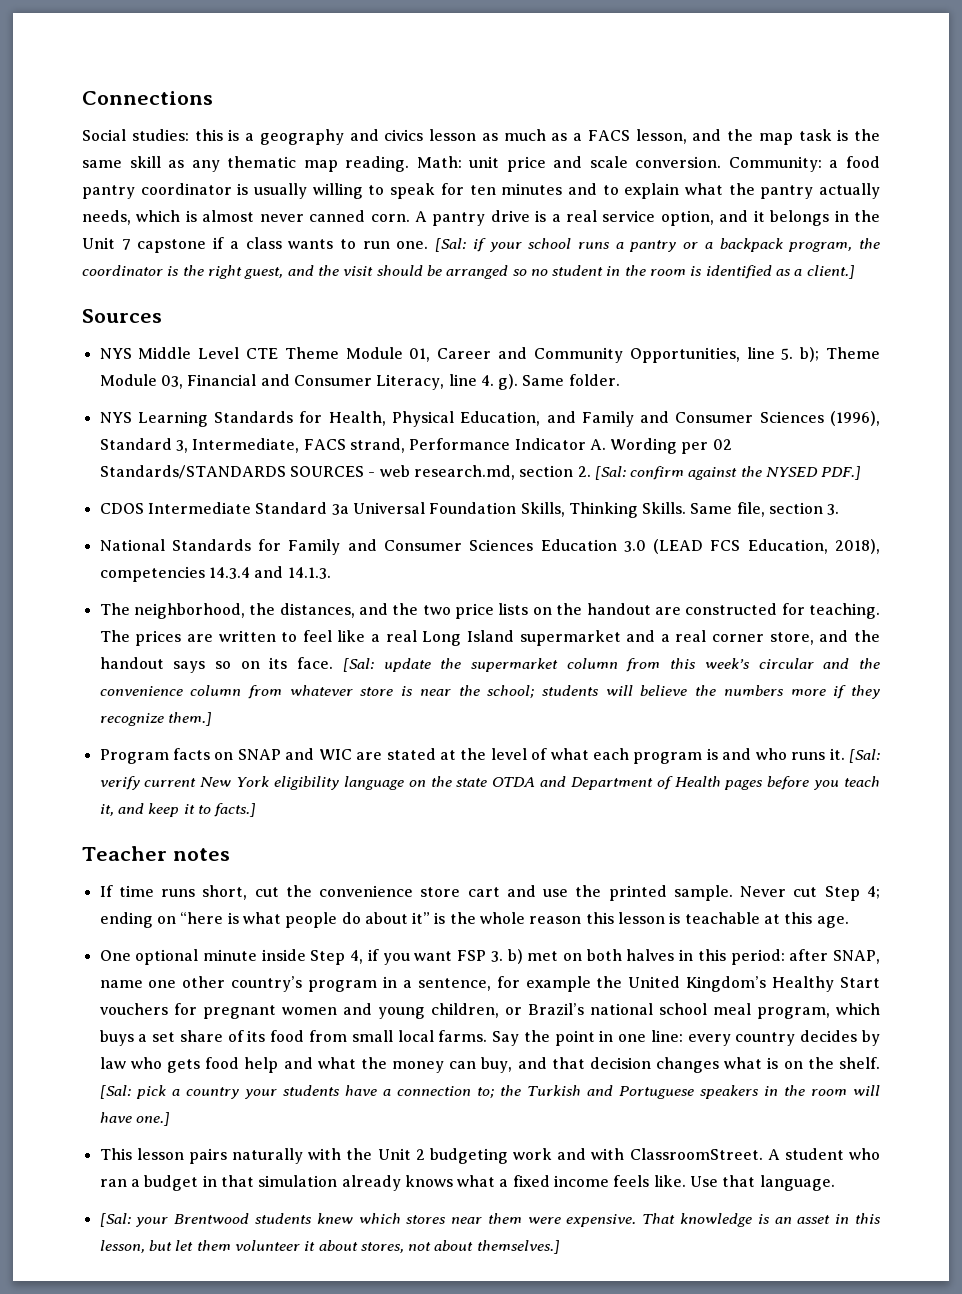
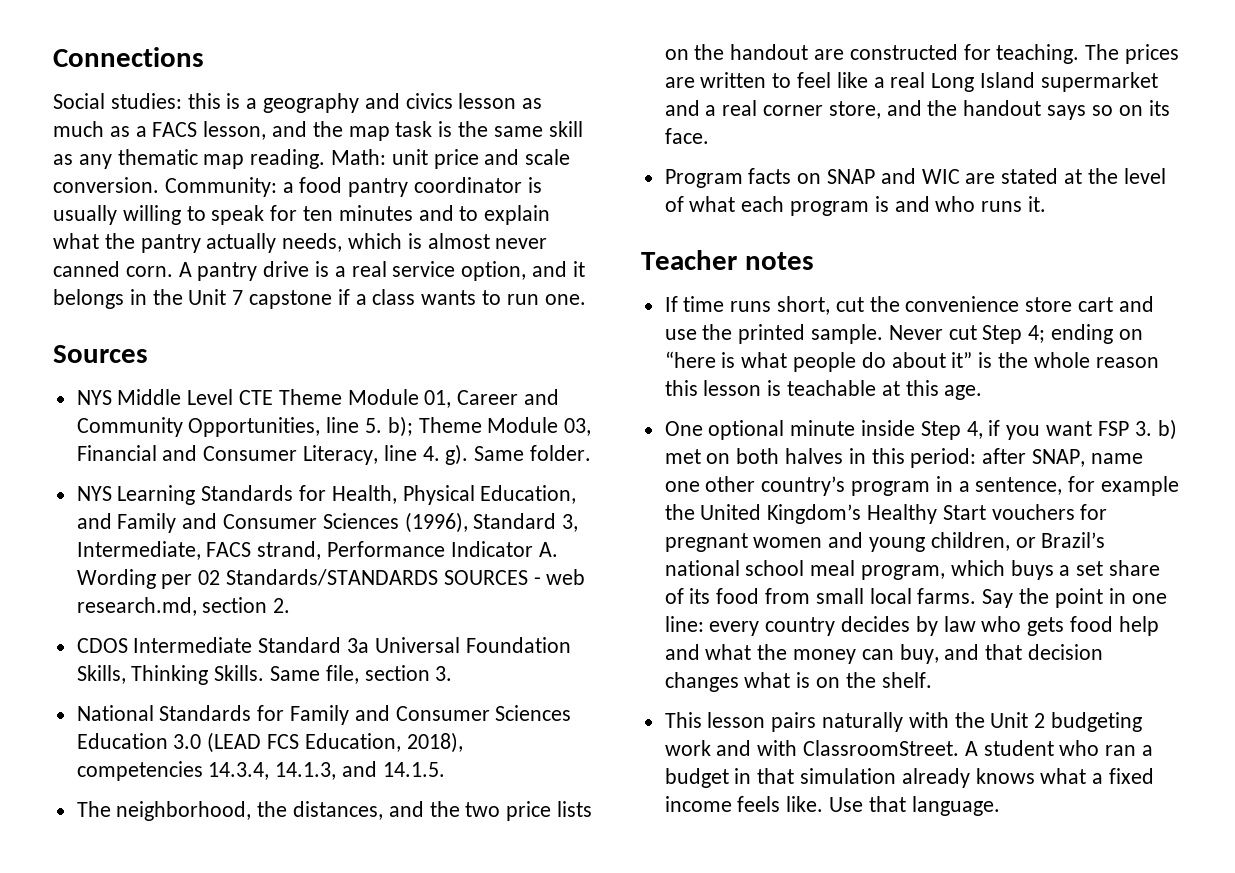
- [Sal: if your school runs a pantry or a backpack program, the coordinator is the right guest, and the visit should be arranged so no student in the room is identified as a client.]
- NYS Learning Standards for Health, Physical Education, and Family and Consumer Sciences (1996), Standard 3, Intermediate, FACS strand, Performance Indicator A. Wording per 02 Standards/STANDARDS SOURCES - web research.md, section 2. [Sal: confirm against the NYSED PDF.]
+ NYS Learning Standards for Health, Physical Education, and Family and Consumer Sciences (1996), Standard 3, Intermediate, FACS strand, Performance Indicator A. Wording per 02 Standards/STANDARDS SOURCES - web research.md, section 2.
- National Standards for Family and Consumer Sciences Education 3.0 (LEAD FCS Education, 2018), competencies 14.3.4 and 14.1.3.
+ National Standards for Family and Consumer Sciences Education 3.0 (LEAD FCS Education, 2018), competencies 14.3.4, 14.1.3, and 14.1.5.
- [Sal: update the supermarket column from this week’s circular and the convenience column from whatever store is near the school; students will believe the numbers more if they recognize them.]
- [Sal: verify current New York eligibility language on the state OTDA and Department of Health pages before you teach it, and keep it to facts.]
- [Sal: pick a country your students have a connection to; the Turkish and Portuguese speakers in the room will have one.]
- [Sal: your Brentwood students knew which stores near them were expensive. That knowledge is an asset in this lesson, but let them volunteer it about stores, not about themselves.]

